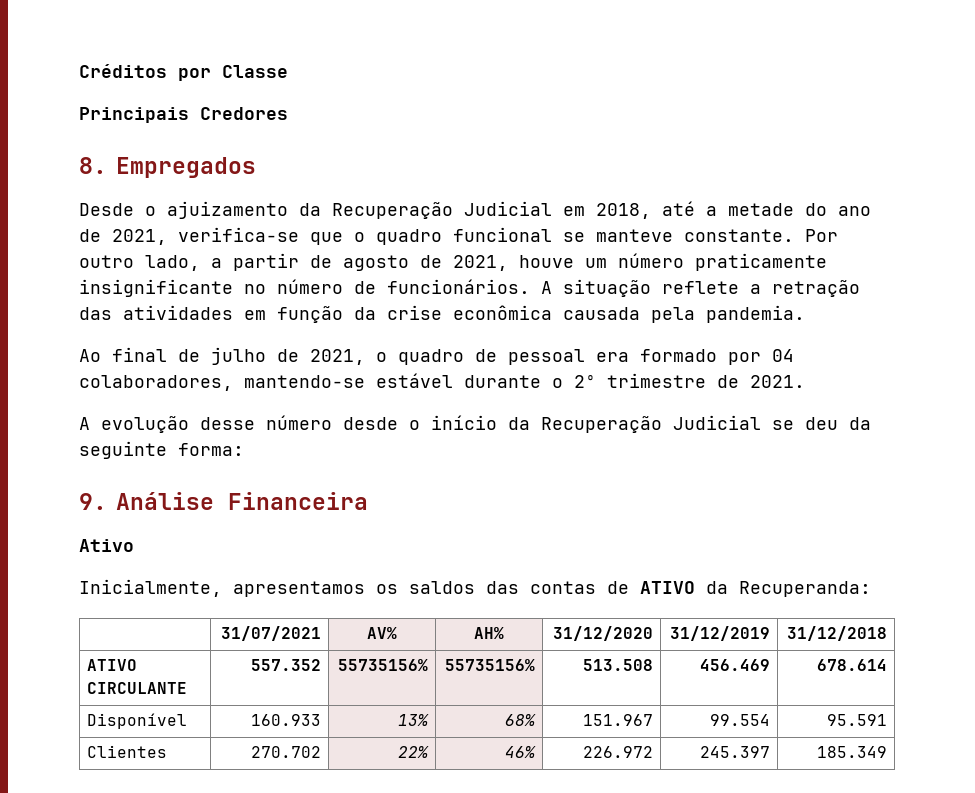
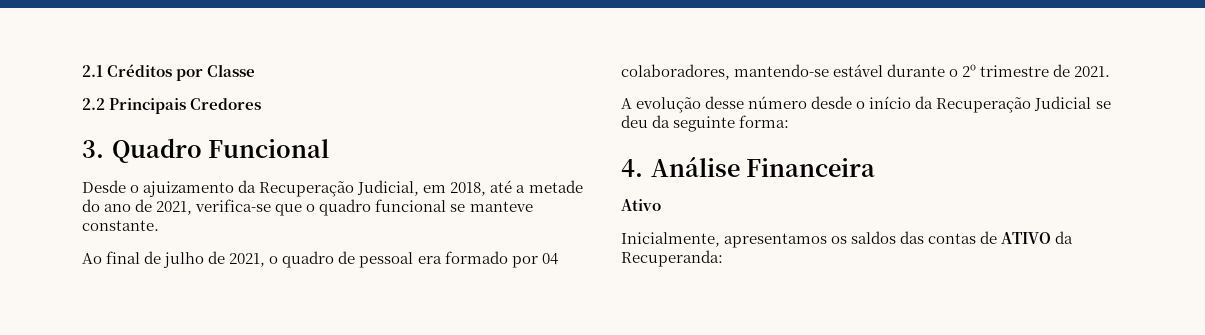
- Créditos por Classe
+ 2.1 Créditos por Classe
- Principais Credores
+ 2.2 Principais Credores
- 8. Empregados
+ 3. Quadro Funcional
- Desde o ajuizamento da Recuperação Judicial em 2018, até a metade do ano de 2021, verifica-se que o quadro funcional se manteve constante. Por outro lado, a partir de agosto de 2021, houve um número praticamente insignificante no número de funcionários. A situação reflete a retração das atividades em função da crise econômica causada pela pandemia.
+ Desde o ajuizamento da Recuperação Judicial, em 2018, até a metade do ano de 2021, verifica-se que o quadro funcional se manteve constante.
- 9. Análise Financeira
+ 4. Análise Financeira
- | 31/07/2021 | AV% | AH% | 31/12/2020 | 31/12/2019 | 31/12/2018
- ATIVO CIRCULANTE | 557.352 | 55735156% | 55735156% | 513.508 | 456.469 | 678.614
- Disponível | 160.933 | 13% | 68% | 151.967 | 99.554 | 95.591
- Clientes | 270.702 | 22% | 46% | 226.972 | 245.397 | 185.349

